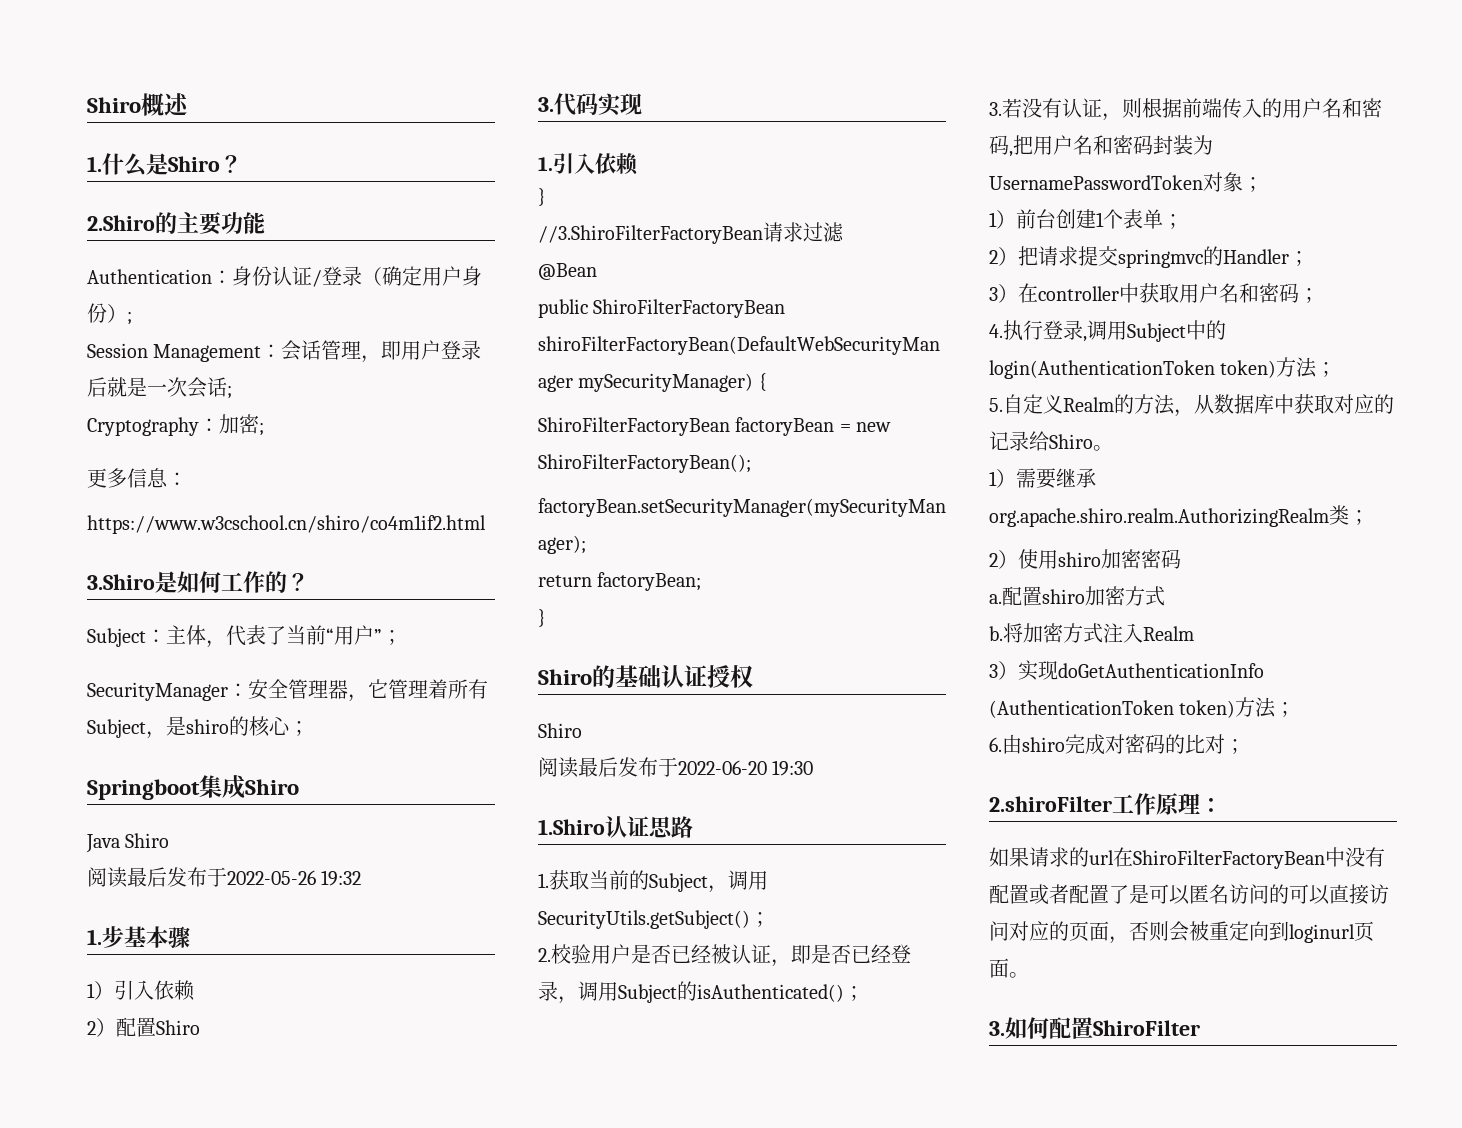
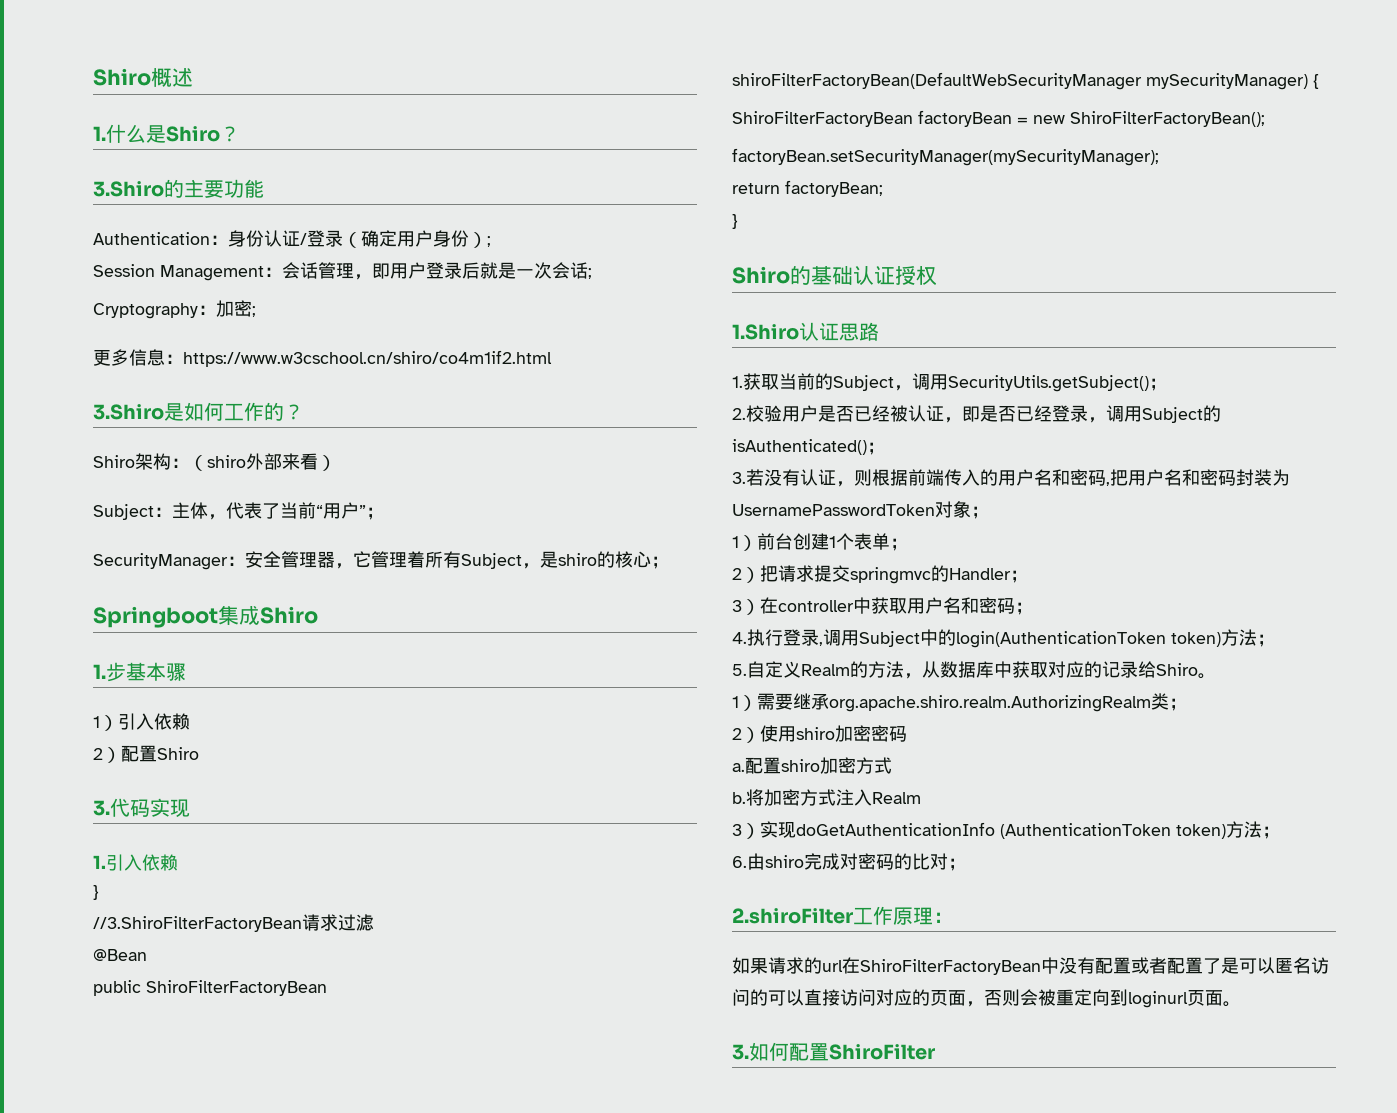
- 2.Shiro的主要功能
+ 3.Shiro的主要功能
- 更多信息：
- https://www.w3cschool.cn/shiro/co4m1if2.html
+ 更多信息：https://www.w3cschool.cn/shiro/co4m1if2.html
+ Shiro架构：（shiro外部来看）
- Java Shiro
- 阅读最后发布于2022-05-26 19:32
  Shiro的基础认证授权
- Shiro
- 阅读最后发布于2022-06-20 19:30

